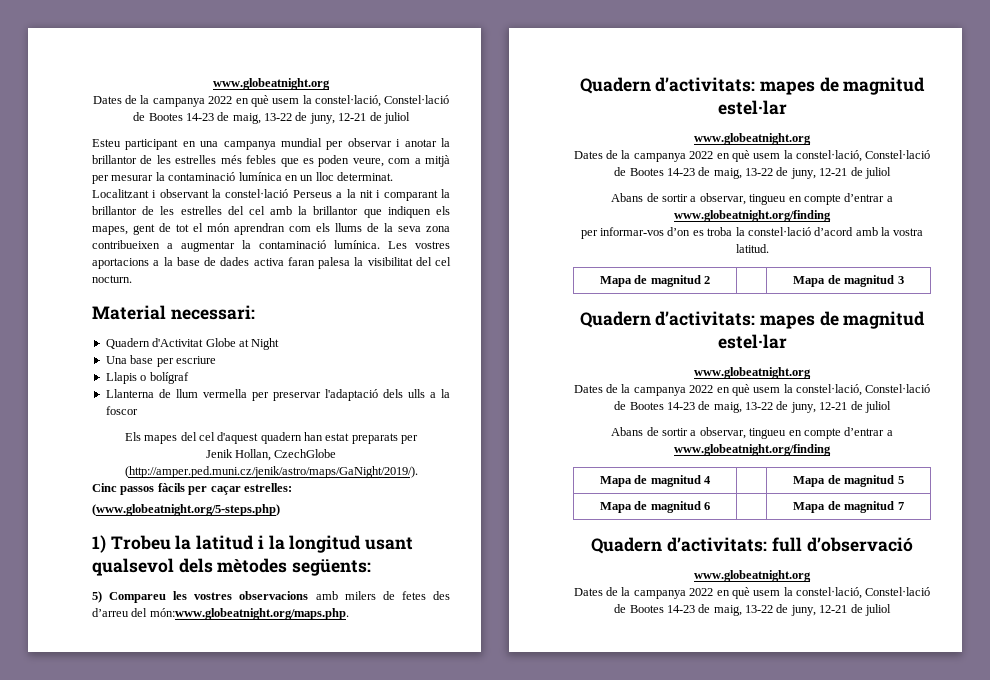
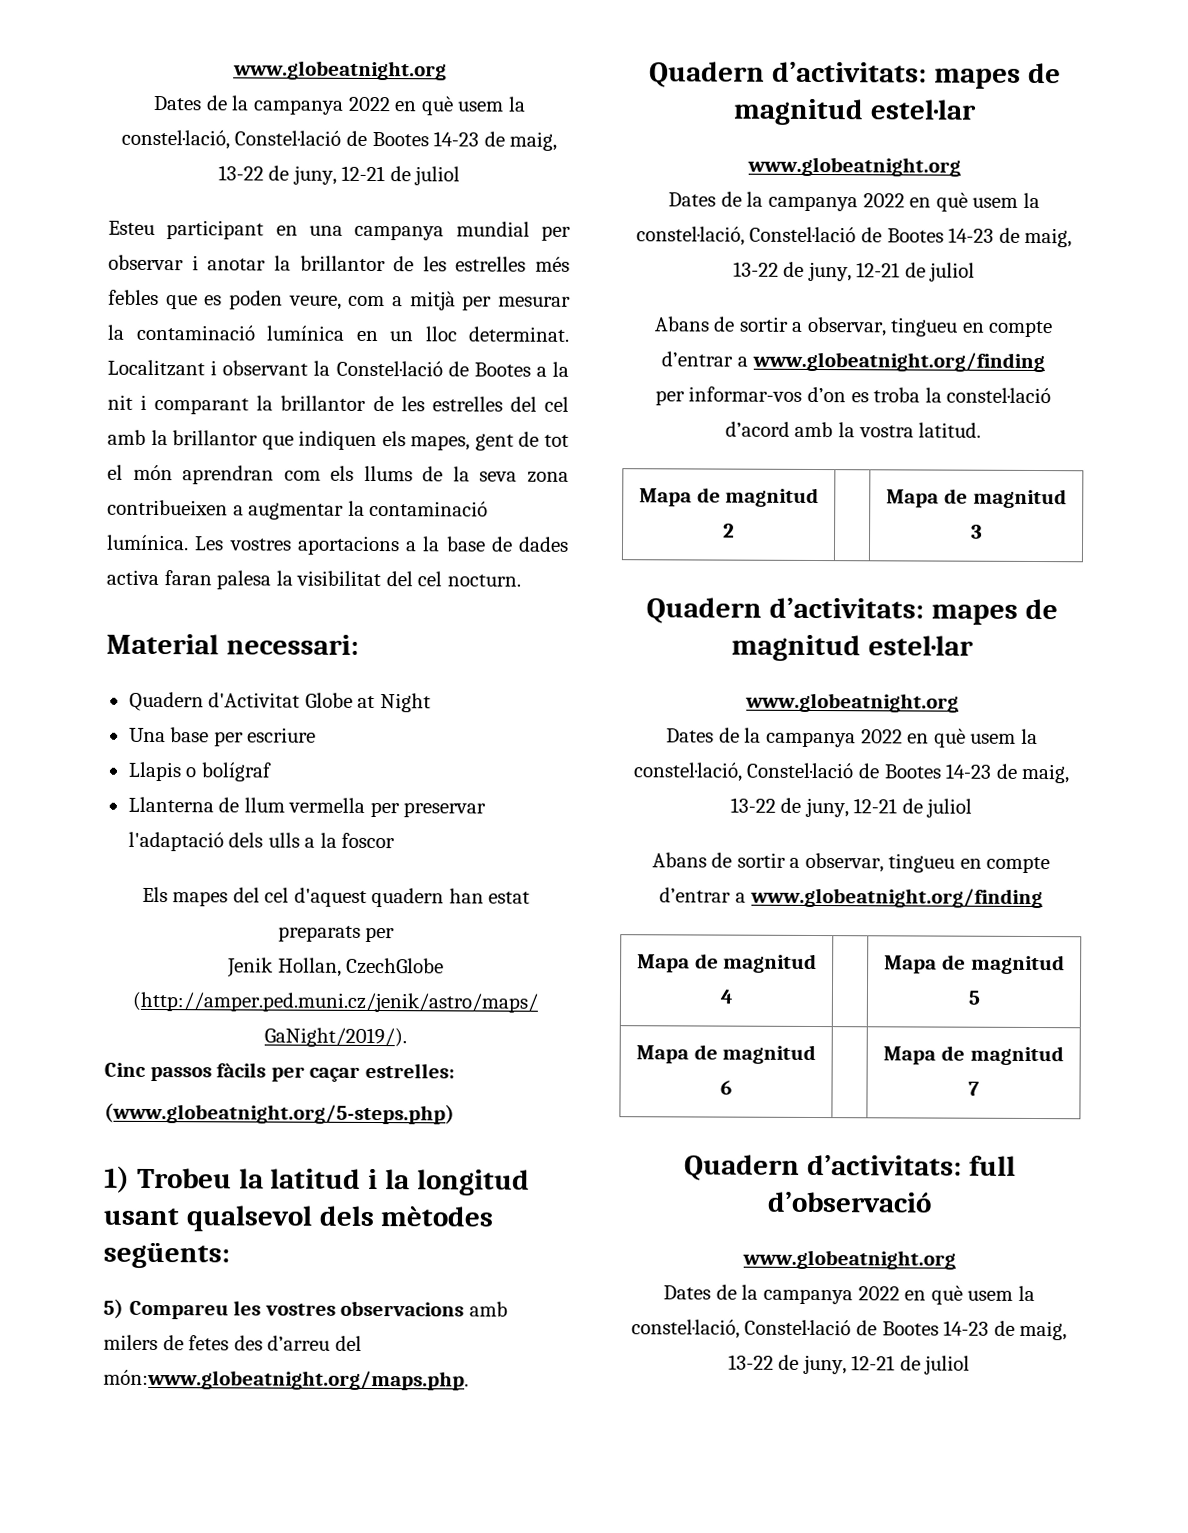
- Localitzant i observant la constel·lació Perseus a la nit i comparant la brillantor de les estrelles del cel amb la brillantor que indiquen els mapes, gent de tot el món aprendran com els llums de la seva zona contribueixen a augmentar la contaminació lumínica.
+ Localitzant i observant la Constel·lació de Bootes a la nit i comparant la brillantor de les estrelles del cel amb la brillantor que indiquen els mapes, gent de tot el món aprendran com els llums de la seva zona contribueixen a augmentar la contaminació lumínica.

